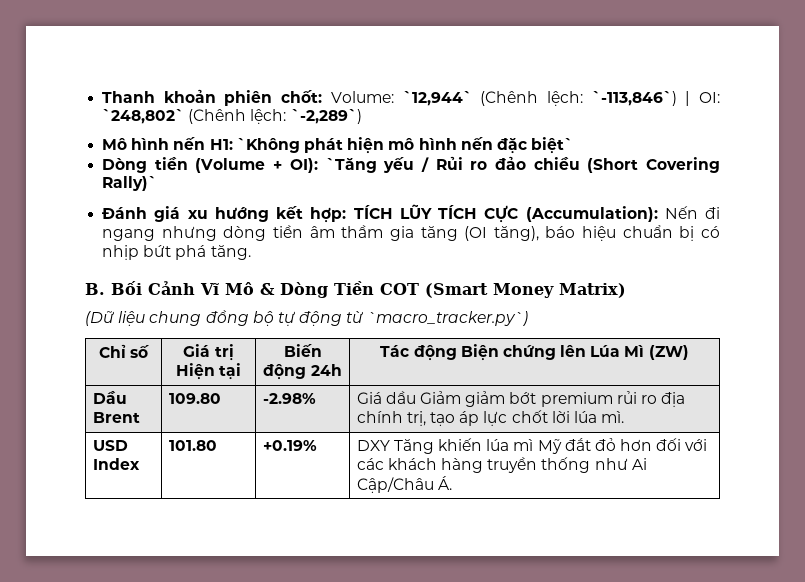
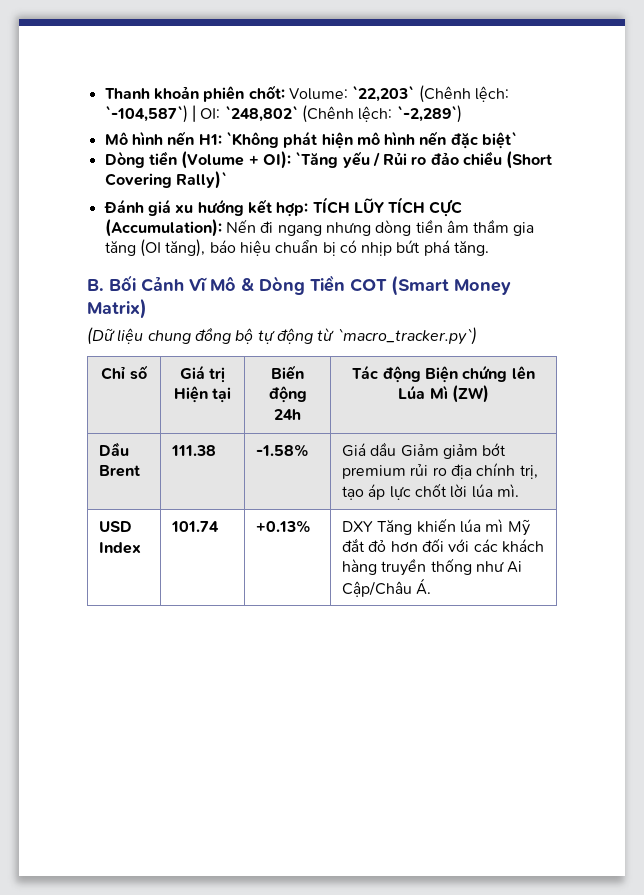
- Thanh khoản phiên chốt: Volume: `12,944` (Chênh lệch: `-113,846`) | OI: `248,802` (Chênh lệch: `-2,289`)
+ Thanh khoản phiên chốt: Volume: `22,203` (Chênh lệch: `-104,587`) | OI: `248,802` (Chênh lệch: `-2,289`)
- Dầu Brent | 109.80 | -2.98% | Giá dầu Giảm giảm bớt premium rủi ro địa chính trị, tạo áp lực chốt lời lúa mì.
+ Dầu Brent | 111.38 | -1.58% | Giá dầu Giảm giảm bớt premium rủi ro địa chính trị, tạo áp lực chốt lời lúa mì.
- USD Index | 101.80 | +0.19% | DXY Tăng khiến lúa mì Mỹ đắt đỏ hơn đối với các khách hàng truyền thống như Ai Cập/Châu Á.
+ USD Index | 101.74 | +0.13% | DXY Tăng khiến lúa mì Mỹ đắt đỏ hơn đối với các khách hàng truyền thống như Ai Cập/Châu Á.

